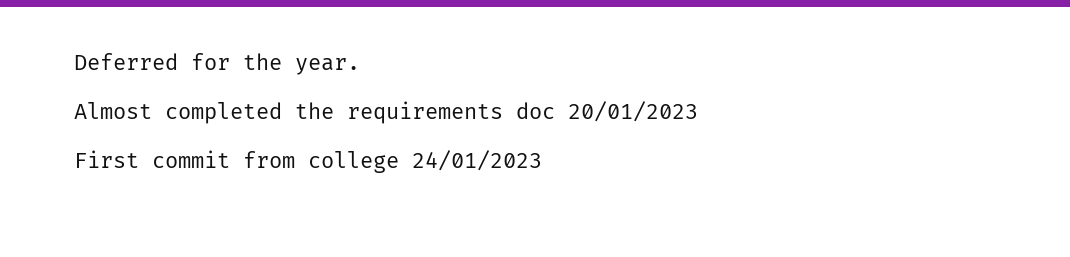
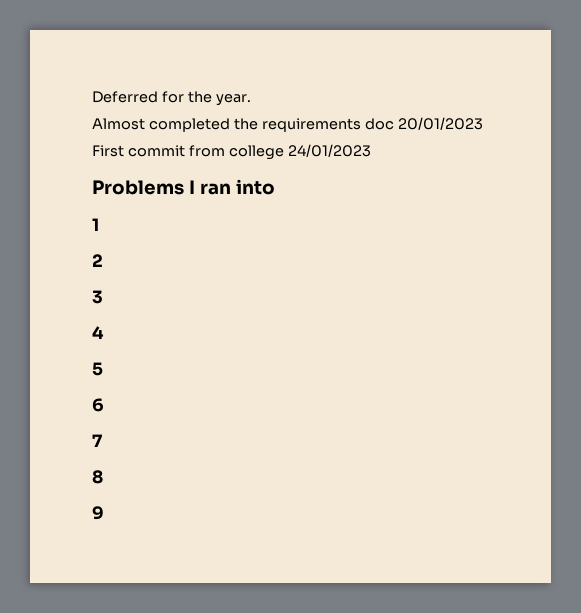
+ Problems I ran into
+ 1
+ 2
+ 3
+ 4
+ 5
+ 6
+ 7
+ 8
+ 9

